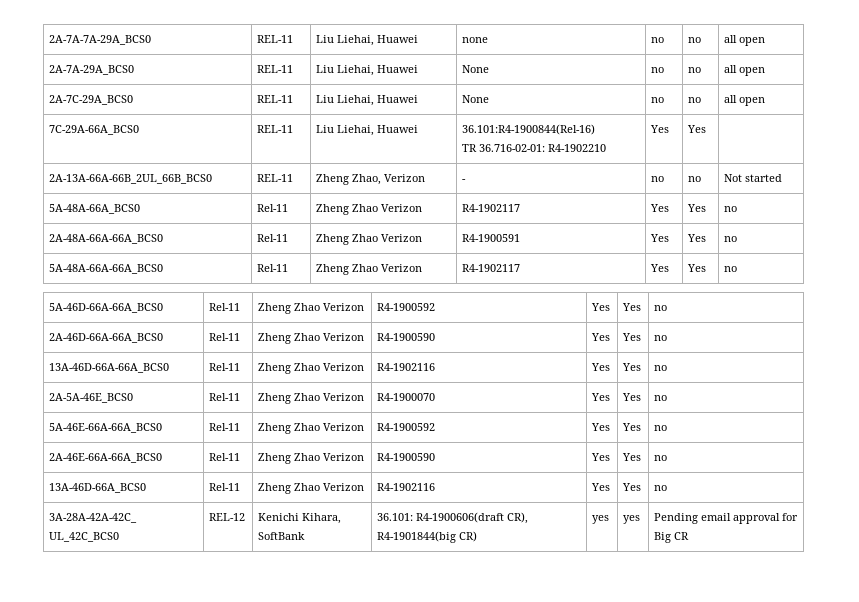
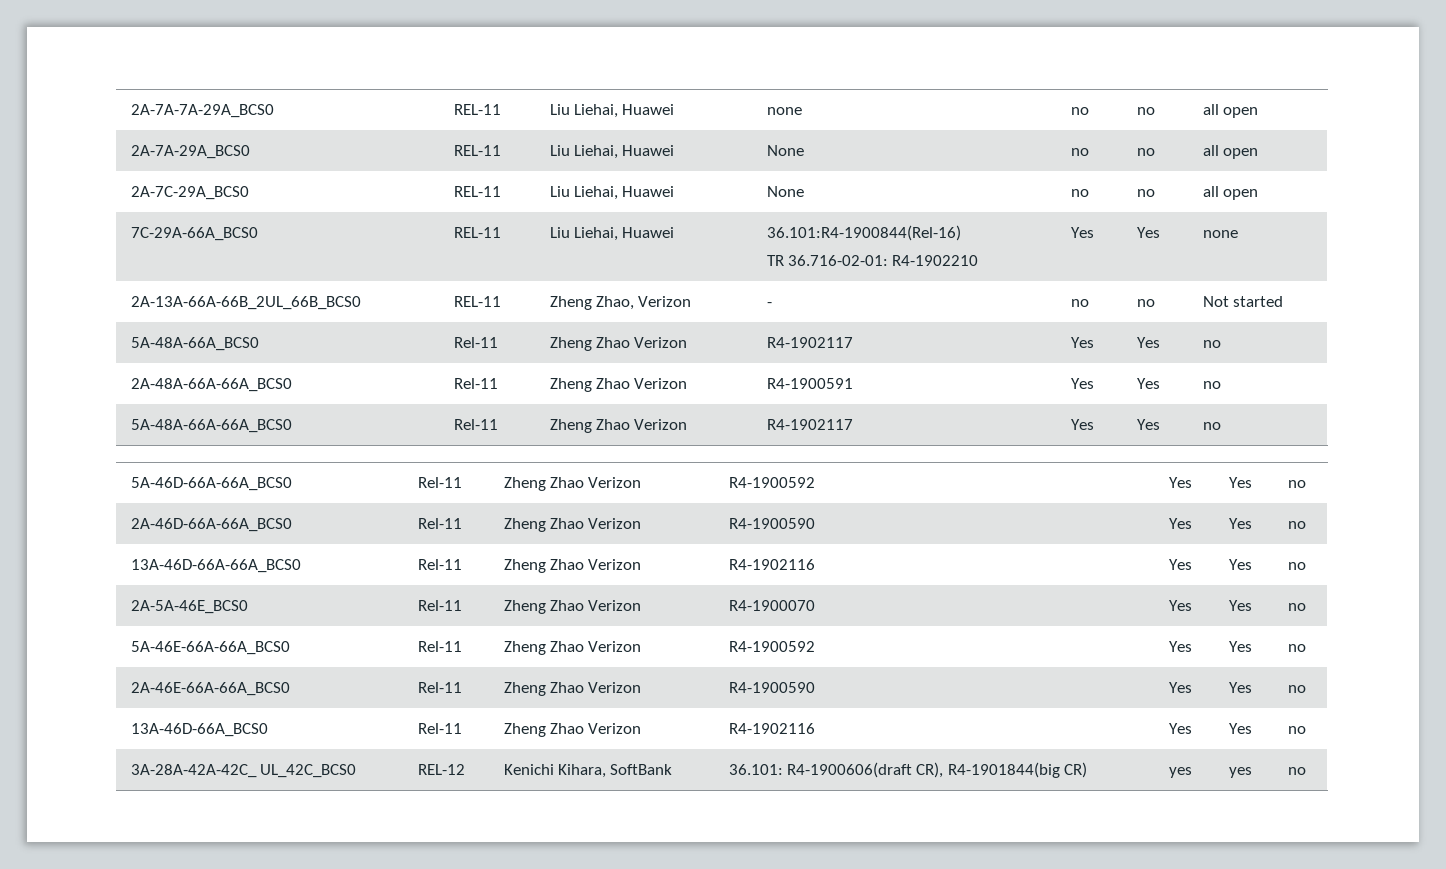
  7C-29A-66A_BCS0 | REL-11 | Liu Liehai, Huawei | 36.101:R4-1900844(Rel-16)
- TR 36.716-02-01: R4-1902210 | Yes | Yes |
+ TR 36.716-02-01: R4-1902210 | Yes | Yes | none
- 3A-28A-42A-42C_ UL_42C_BCS0 | REL-12 | Kenichi Kihara, SoftBank | 36.101: R4-1900606(draft CR), R4-1901844(big CR) | yes | yes | Pending email approval for Big CR
+ 3A-28A-42A-42C_ UL_42C_BCS0 | REL-12 | Kenichi Kihara, SoftBank | 36.101: R4-1900606(draft CR), R4-1901844(big CR) | yes | yes | no

